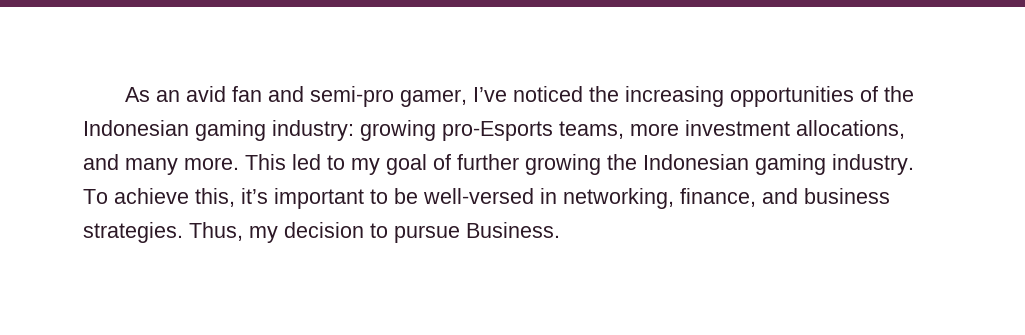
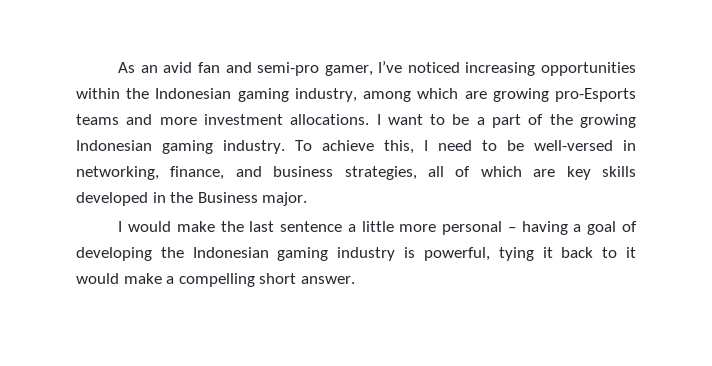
- As an avid fan and semi-pro gamer, I’ve noticed the increasing opportunities of the Indonesian gaming industry: growing pro-Esports teams, more investment allocations, and many more. This led to my goal of further growing the Indonesian gaming industry.
+ As an avid fan and semi-pro gamer, I’ve noticed increasing opportunities within the Indonesian gaming industry, among which are growing pro-Esports teams and more investment allocations. I want to be a part of the growing Indonesian gaming industry.
- To achieve this, it’s important to be well-versed in networking, finance, and business strategies. Thus, my decision to pursue Business.
+ To achieve this, I need to be well-versed in networking, finance, and business strategies, all of which are key skills developed in the Business major.
+ I would make the last sentence a little more personal – having a goal of developing the Indonesian gaming industry is powerful, tying it back to it would make a compelling short answer.

